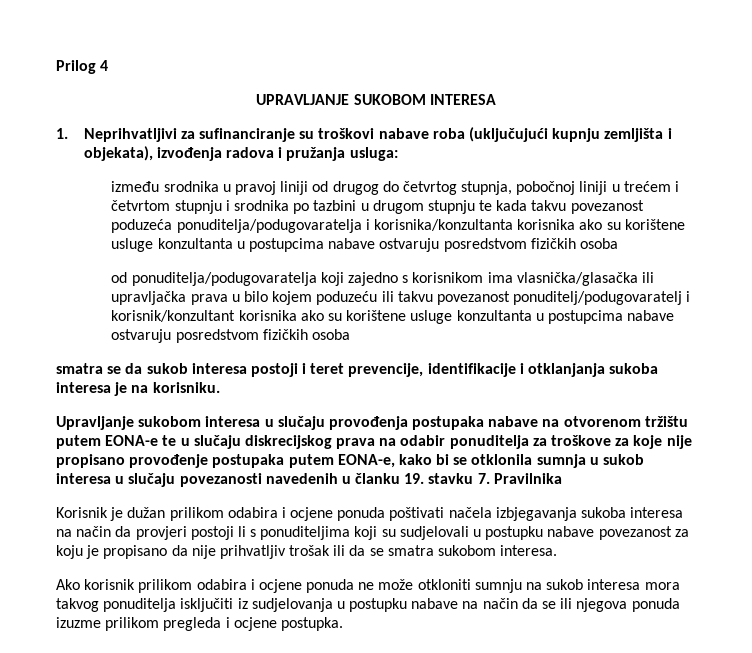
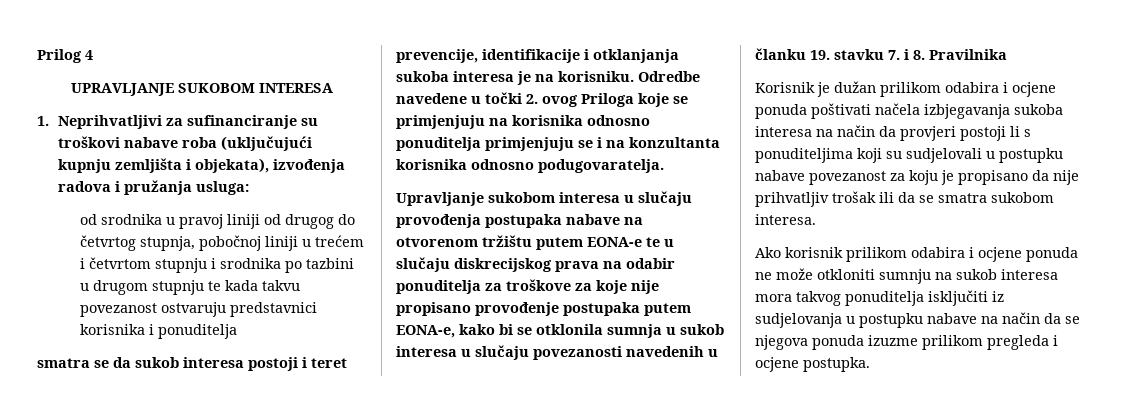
- između srodnika u pravoj liniji od drugog do četvrtog stupnja, pobočnoj liniji u trećem i četvrtom stupnju i srodnika po tazbini u drugom stupnju te kada takvu povezanost poduzeća ponuditelja/podugovaratelja i korisnika/konzultanta korisnika ako su korištene usluge konzultanta u postupcima nabave ostvaruju posredstvom fizičkih osoba
- od ponuditelja/podugovaratelja koji zajedno s korisnikom ima vlasnička/glasačka ili upravljačka prava u bilo kojem poduzeću ili takvu povezanost ponuditelj/podugovaratelj i korisnik/konzultant korisnika ako su korištene usluge konzultanta u postupcima nabave ostvaruju posredstvom fizičkih osoba
+ od srodnika u pravoj liniji od drugog do četvrtog stupnja, pobočnoj liniji u trećem i četvrtom stupnju i srodnika po tazbini u drugom stupnju te kada takvu povezanost ostvaruju predstavnici korisnika i ponuditelja
+ Odredbe navedene u točki 2. ovog Priloga koje se primjenjuju na korisnika odnosno ponuditelja primjenjuju se i na konzultanta korisnika odnosno podugovaratelja.
- Upravljanje sukobom interesa u slučaju provođenja postupaka nabave na otvorenom tržištu putem EONA-e te u slučaju diskrecijskog prava na odabir ponuditelja za troškove za koje nije propisano provođenje postupaka putem EONA-e, kako bi se otklonila sumnja u sukob interesa u slučaju povezanosti navedenih u članku 19. stavku 7. Pravilnika
+ Upravljanje sukobom interesa u slučaju provođenja postupaka nabave na otvorenom tržištu putem EONA-e te u slučaju diskrecijskog prava na odabir ponuditelja za troškove za koje nije propisano provođenje postupaka putem EONA-e, kako bi se otklonila sumnja u sukob interesa u slučaju povezanosti navedenih u članku 19. stavku 7. i 8. Pravilnika
- Ako korisnik prilikom odabira i ocjene ponuda ne može otkloniti sumnju na sukob interesa mora takvog ponuditelja isključiti iz sudjelovanja u postupku nabave na način da se ili njegova ponuda izuzme prilikom pregleda i ocjene postupka.
+ Ako korisnik prilikom odabira i ocjene ponuda ne može otkloniti sumnju na sukob interesa mora takvog ponuditelja isključiti iz sudjelovanja u postupku nabave na način da se njegova ponuda izuzme prilikom pregleda i ocjene postupka.

